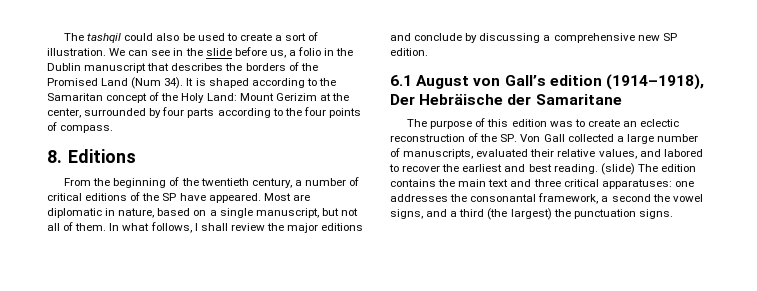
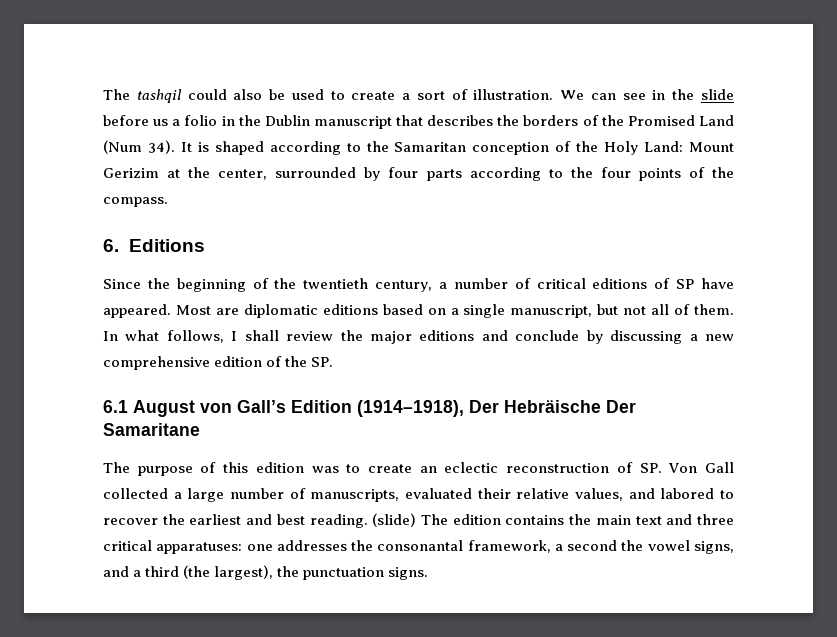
- We can see in the slide before us, a folio in the Dublin manuscript that describes the borders of the Promised Land (Num 34).
+ We can see in the slide before us a folio in the Dublin manuscript that describes the borders of the Promised Land (Num 34).
- It is shaped according to the Samaritan concept of the Holy Land: Mount Gerizim at the center, surrounded by four parts according to the four points of compass.
+ It is shaped according to the Samaritan conception of the Holy Land: Mount Gerizim at the center, surrounded by four parts according to the four points of the compass.
- 8. Editions
+ 6. Editions
- From the beginning of the twentieth century, a number of critical editions of the SP have appeared.
+ Since the beginning of the twentieth century, a number of critical editions of SP have appeared.
- Most are diplomatic in nature, based on a single manuscript, but not all of them.
+ Most are diplomatic editions based on a single manuscript, but not all of them.
- In what follows, I shall review the major editions and conclude by discussing a comprehensive new SP edition.
+ In what follows, I shall review the major editions and conclude by discussing a new comprehensive edition of the SP.
- 6.1 August von Gall’s edition (1914–1918), Der Hebräische der Samaritane
+ 6.1 August von Gall’s Edition (1914–1918), Der Hebräische Der Samaritane
- The purpose of this edition was to create an eclectic reconstruction of the SP. Von Gall collected a large number of manuscripts, evaluated their relative values, and labored to recover the earliest and best reading.
+ The purpose of this edition was to create an eclectic reconstruction of SP. Von Gall collected a large number of manuscripts, evaluated their relative values, and labored to recover the earliest and best reading.
- (slide) The edition contains the main text and three critical apparatuses: one addresses the consonantal framework, a second the vowel signs, and a third (the largest) the punctuation signs.
+ (slide) The edition contains the main text and three critical apparatuses: one addresses the consonantal framework, a second the vowel signs, and a third (the largest), the punctuation signs.

